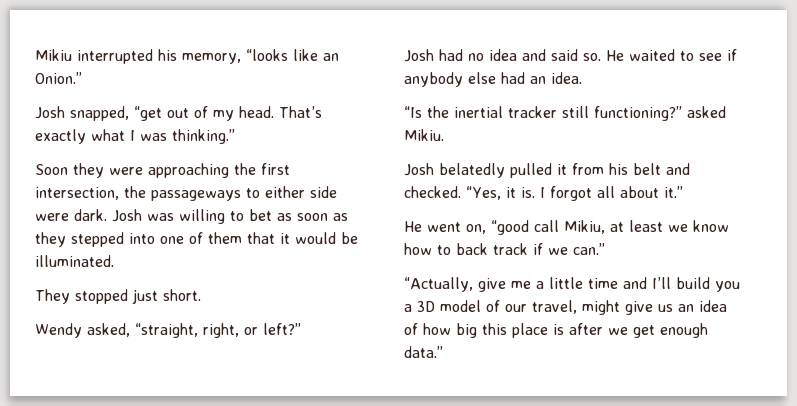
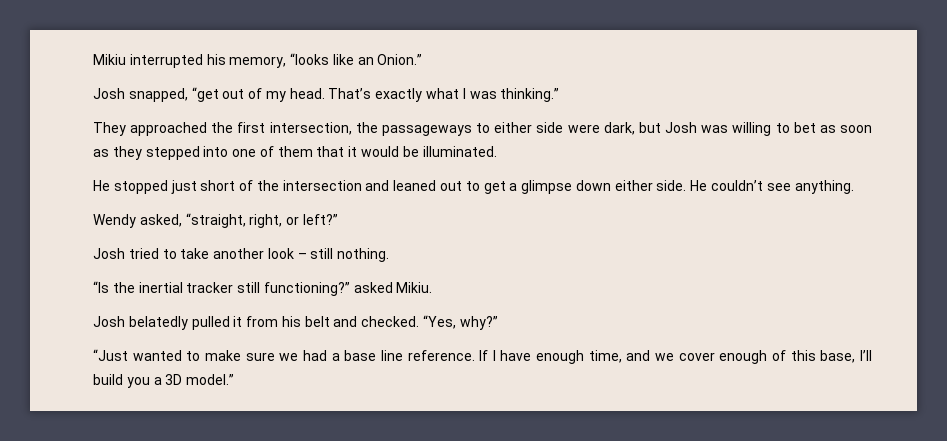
- Soon they were approaching the first intersection, the passageways to either side were dark. Josh was willing to bet as soon as they stepped into one of them that it would be illuminated.
+ They approached the first intersection, the passageways to either side were dark, but Josh was willing to bet as soon as they stepped into one of them that it would be illuminated.
- They stopped just short.
+ He stopped just short of the intersection and leaned out to get a glimpse down either side. He couldn’t see anything.
- Josh had no idea and said so. He waited to see if anybody else had an idea.
+ Josh tried to take another look – still nothing.
- “Yes, it is. I forgot all about it.”
- He went on, “good call Mikiu, at least we know how to back track if we can.”
- “Actually, give me a little time and I’ll build you a 3D model of our travel, might give us an idea of how big this place is after we get enough data.”
+ “Yes, why?”
+ “Just wanted to make sure we had a base line reference. If I have enough time, and we cover enough of this base, I’ll build you a 3D model.”

